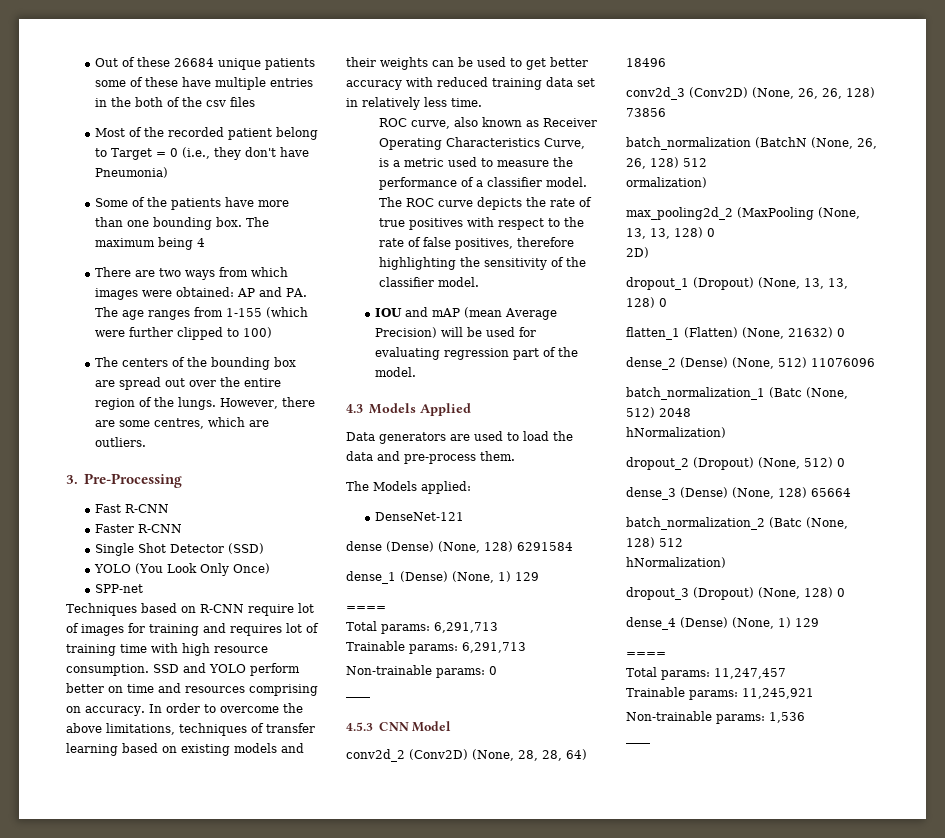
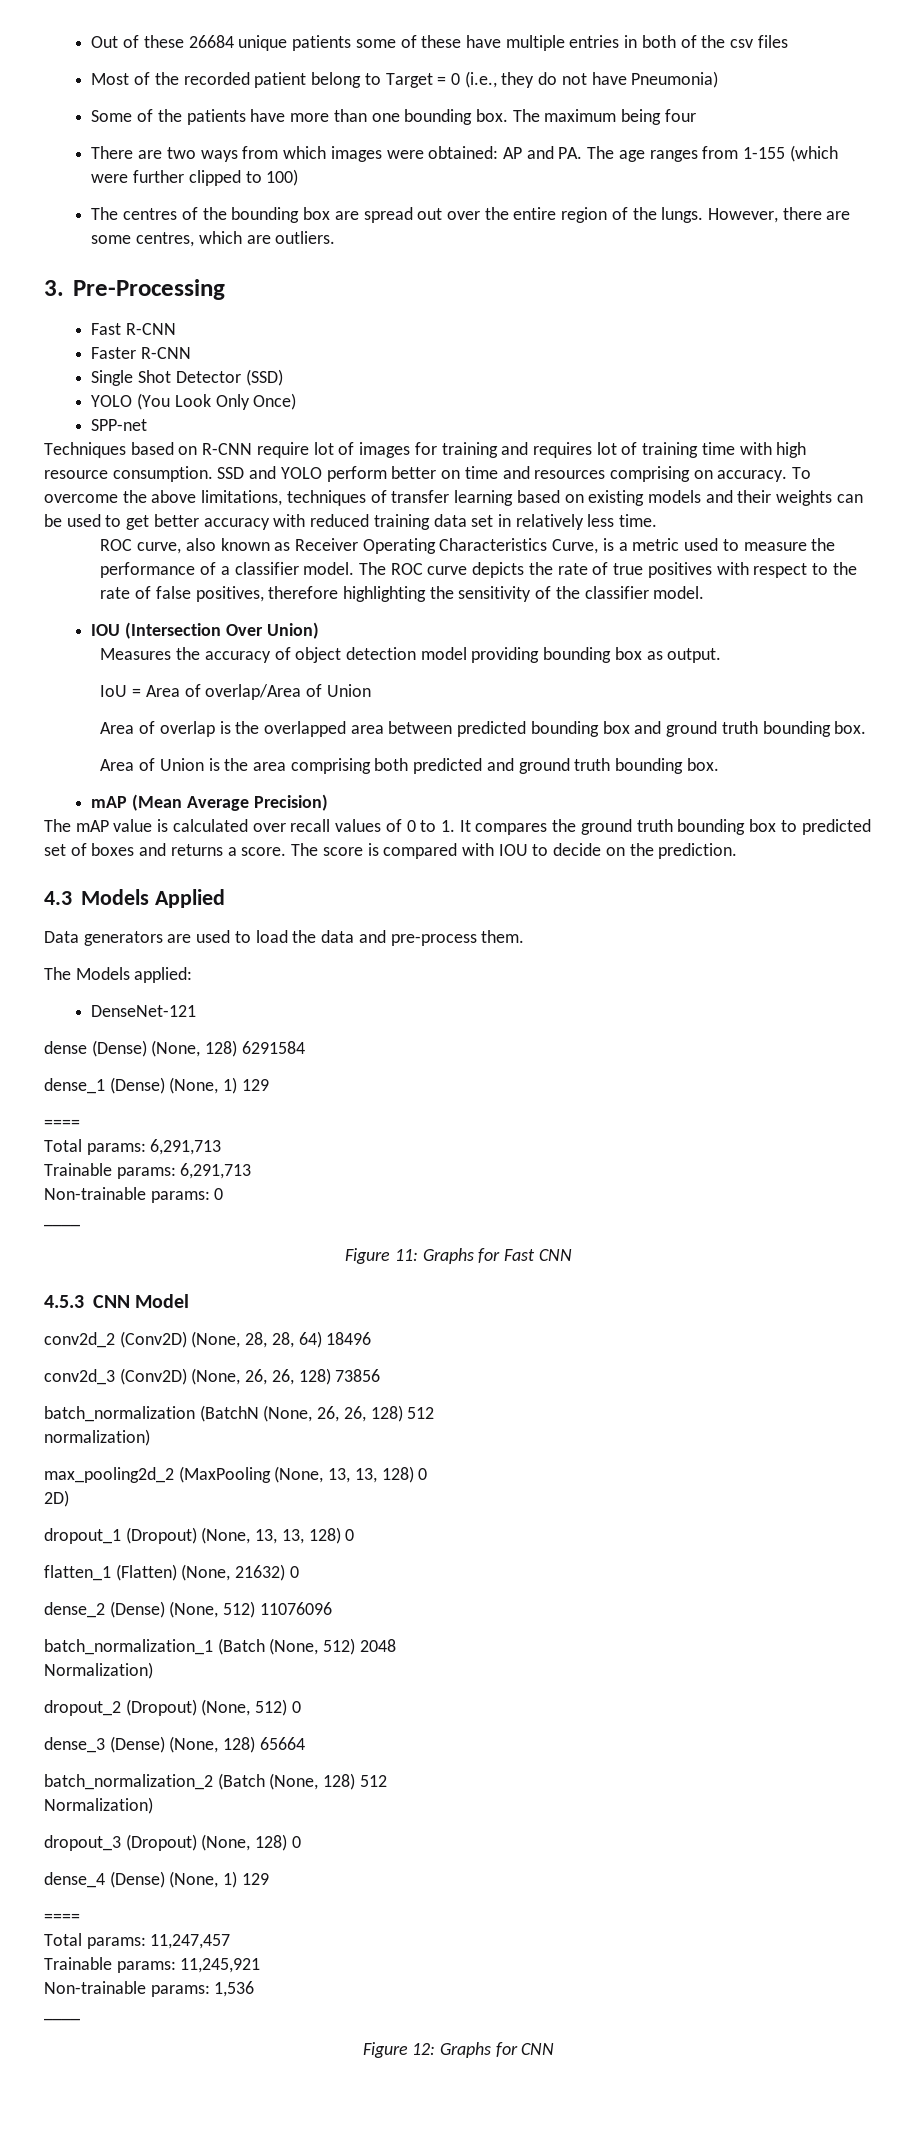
- Out of these 26684 unique patients some of these have multiple entries in the both of the csv files
+ Out of these 26684 unique patients some of these have multiple entries in both of the csv files
- Most of the recorded patient belong to Target = 0 (i.e., they don't have Pneumonia)
+ Most of the recorded patient belong to Target = 0 (i.e., they do not have Pneumonia)
- The maximum being 4
+ The maximum being four
- The centers of the bounding box are spread out over the entire region of the lungs.
+ The centres of the bounding box are spread out over the entire region of the lungs.
- In order to overcome the above limitations, techniques of transfer learning based on existing models and their weights can be used to get better accuracy with reduced training data set in relatively less time.
+ To overcome the above limitations, techniques of transfer learning based on existing models and their weights can be used to get better accuracy with reduced training data set in relatively less time.
- IOU and mAP (mean Average Precision) will be used for evaluating regression part of the model.
+ IOU (Intersection Over Union)
+ Measures the accuracy of object detection model providing bounding box as output.
+ IoU = Area of overlap/Area of Union
+ Area of overlap is the overlapped area between predicted bounding box and ground truth bounding box.
+ Area of Union is the area comprising both predicted and ground truth bounding box.
+ mAP (Mean Average Precision)
+ The mAP value is calculated over recall values of 0 to 1. It compares the ground truth bounding box to predicted set of boxes and returns a score. The score is compared with IOU to decide on the prediction.
+ Figure 11: Graphs for Fast CNN
- ormalization)
+ normalization)
- batch_normalization_1 (Batc (None, 512) 2048
- hNormalization)
+ batch_normalization_1 (Batch (None, 512) 2048
+ Normalization)
- batch_normalization_2 (Batc (None, 128) 512
- hNormalization)
+ batch_normalization_2 (Batch (None, 128) 512
+ Normalization)
+ Figure 12: Graphs for CNN

